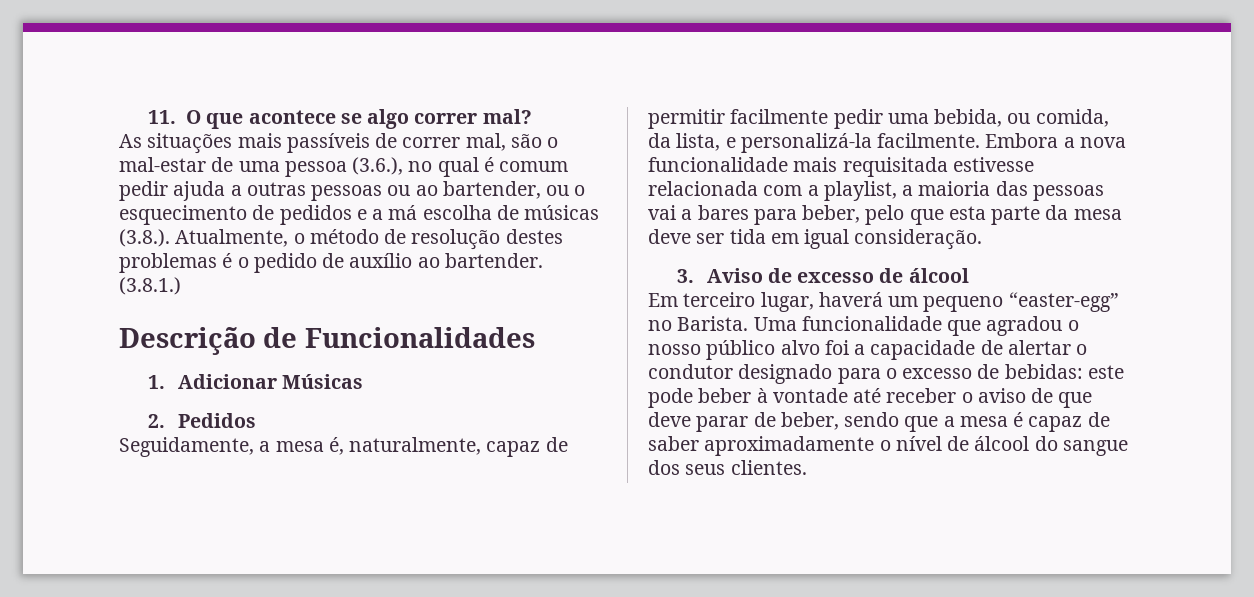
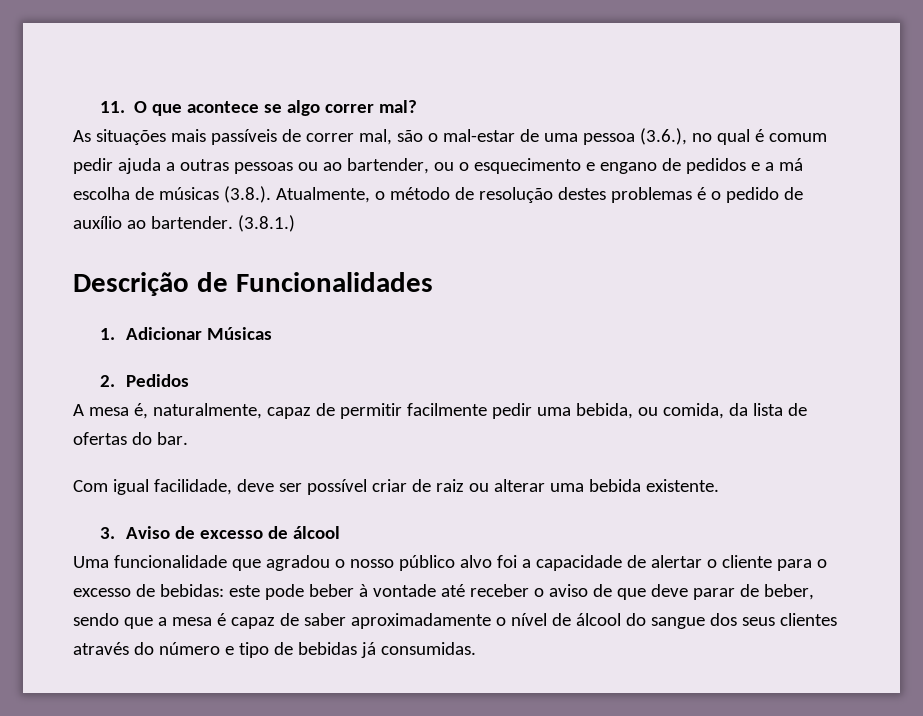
- As situações mais passíveis de correr mal, são o mal-estar de uma pessoa (3.6.), no qual é comum pedir ajuda a outras pessoas ou ao bartender, ou o esquecimento de pedidos e a má escolha de músicas (3.8.). Atualmente, o método de resolução destes problemas é o pedido de auxílio ao bartender.
+ As situações mais passíveis de correr mal, são o mal-estar de uma pessoa (3.6.), no qual é comum pedir ajuda a outras pessoas ou ao bartender, ou o esquecimento e engano de pedidos e a má escolha de músicas (3.8.). Atualmente, o método de resolução destes problemas é o pedido de auxílio ao bartender.
- Seguidamente, a mesa é, naturalmente, capaz de permitir facilmente pedir uma bebida, ou comida, da lista, e personalizá-la facilmente. Embora a nova funcionalidade mais requisitada estivesse relacionada com a playlist, a maioria das pessoas vai a bares para beber, pelo que esta parte da mesa deve ser tida em igual consideração.
+ A mesa é, naturalmente, capaz de permitir facilmente pedir uma bebida, ou comida, da lista de ofertas do bar.
+ Com igual facilidade, deve ser possível criar de raiz ou alterar uma bebida existente.
- Em terceiro lugar, haverá um pequeno “easter-egg” no Barista. Uma funcionalidade que agradou o nosso público alvo foi a capacidade de alertar o condutor designado para o excesso de bebidas: este pode beber à vontade até receber o aviso de que deve parar de beber, sendo que a mesa é capaz de saber aproximadamente o nível de álcool do sangue dos seus clientes.
+ Uma funcionalidade que agradou o nosso público alvo foi a capacidade de alertar o cliente para o excesso de bebidas: este pode beber à vontade até receber o aviso de que deve parar de beber, sendo que a mesa é capaz de saber aproximadamente o nível de álcool do sangue dos seus clientes através do número e tipo de bebidas já consumidas.

